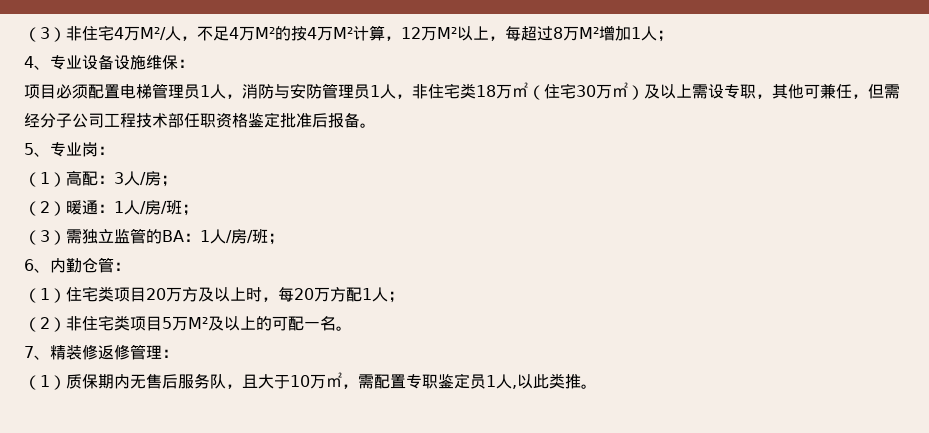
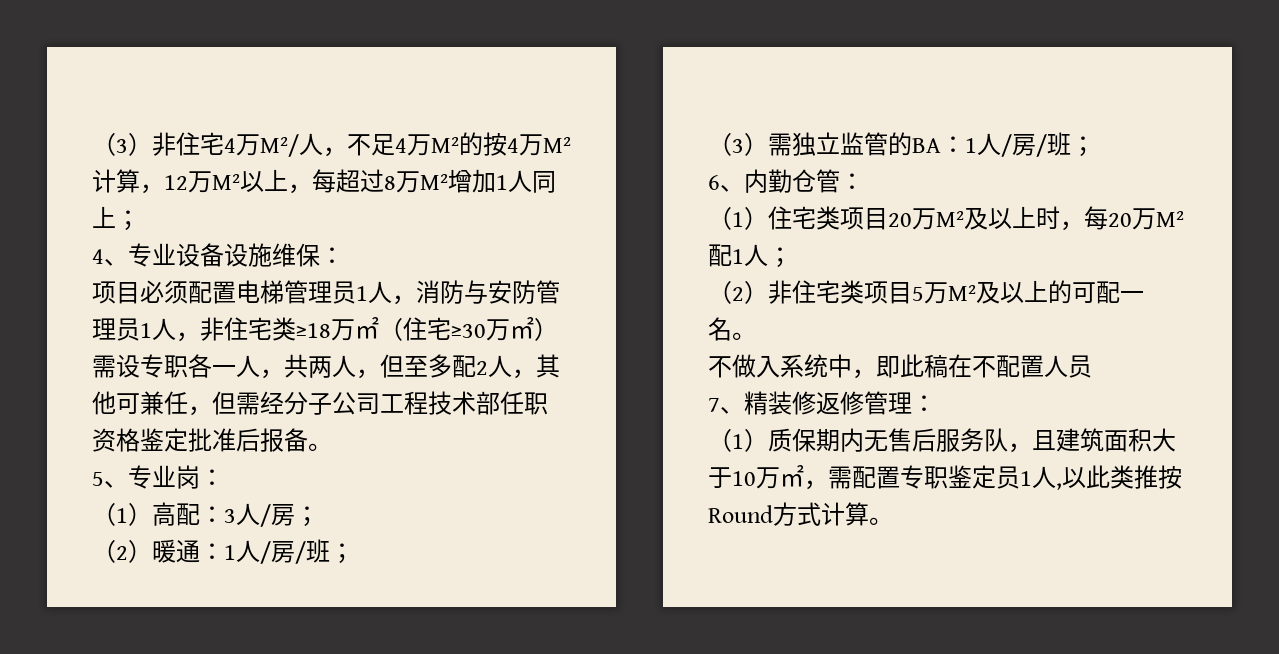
- （3）非住宅4万M²/人，不足4万M²的按4万M²计算，12万M²以上，每超过8万M²增加1人；
+ （3）非住宅4万M²/人，不足4万M²的按4万M²计算，12万M²以上，每超过8万M²增加1人同上；
- 项目必须配置电梯管理员1人，消防与安防管理员1人，非住宅类18万㎡（住宅30万㎡）及以上需设专职，其他可兼任，但需经分子公司工程技术部任职资格鉴定批准后报备。
+ 项目必须配置电梯管理员1人，消防与安防管理员1人，非住宅类≥18万㎡（住宅≥30万㎡）需设专职各一人，共两人，但至多配2人，其他可兼任，但需经分子公司工程技术部任职资格鉴定批准后报备。
- （1）住宅类项目20万方及以上时，每20万方配1人；
+ （1）住宅类项目20万M²及以上时，每20万M²配1人；
+ 不做入系统中，即此稿在不配置人员
- （1）质保期内无售后服务队，且大于10万㎡，需配置专职鉴定员1人,以此类推。
+ （1）质保期内无售后服务队，且建筑面积大于10万㎡，需配置专职鉴定员1人,以此类推按Round方式计算。

